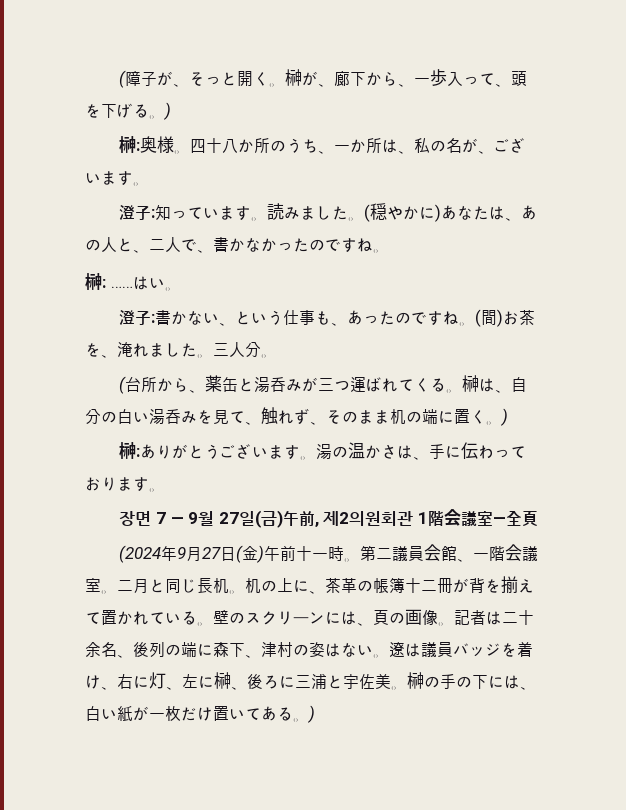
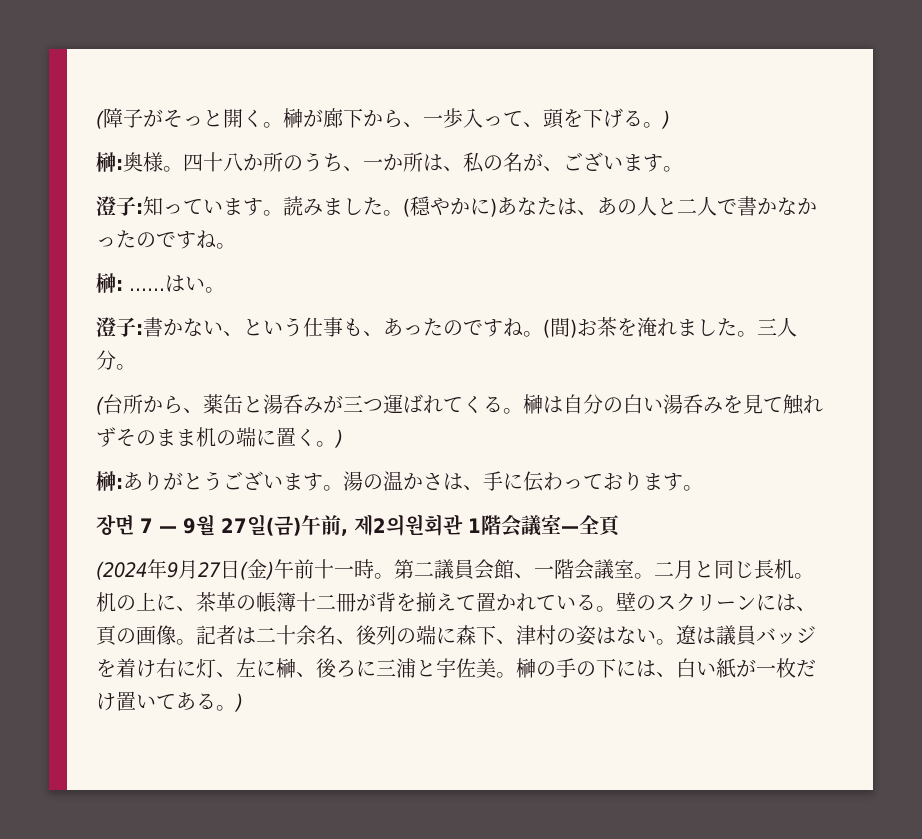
- (障子が、そっと開く。
+ (障子がそっと開く。
- 榊が、廊下から、一歩入って、頭を下げる。)
+ 榊が廊下から、一歩入って、頭を下げる。)
- (穏やかに)あなたは、あの人と、二人で、書かなかったのですね。
+ (穏やかに)あなたは、あの人と二人で書かなかったのですね。
- (間)お茶を、淹れました。
+ (間)お茶を淹れました。
- 榊は、自分の白い湯呑みを見て、触れず、そのまま机の端に置く。)
+ 榊は自分の白い湯呑みを見て触れずそのまま机の端に置く。)
- 遼は議員バッジを着け、右に灯、左に榊、後ろに三浦と宇佐美。
+ 遼は議員バッジを着け右に灯、左に榊、後ろに三浦と宇佐美。

